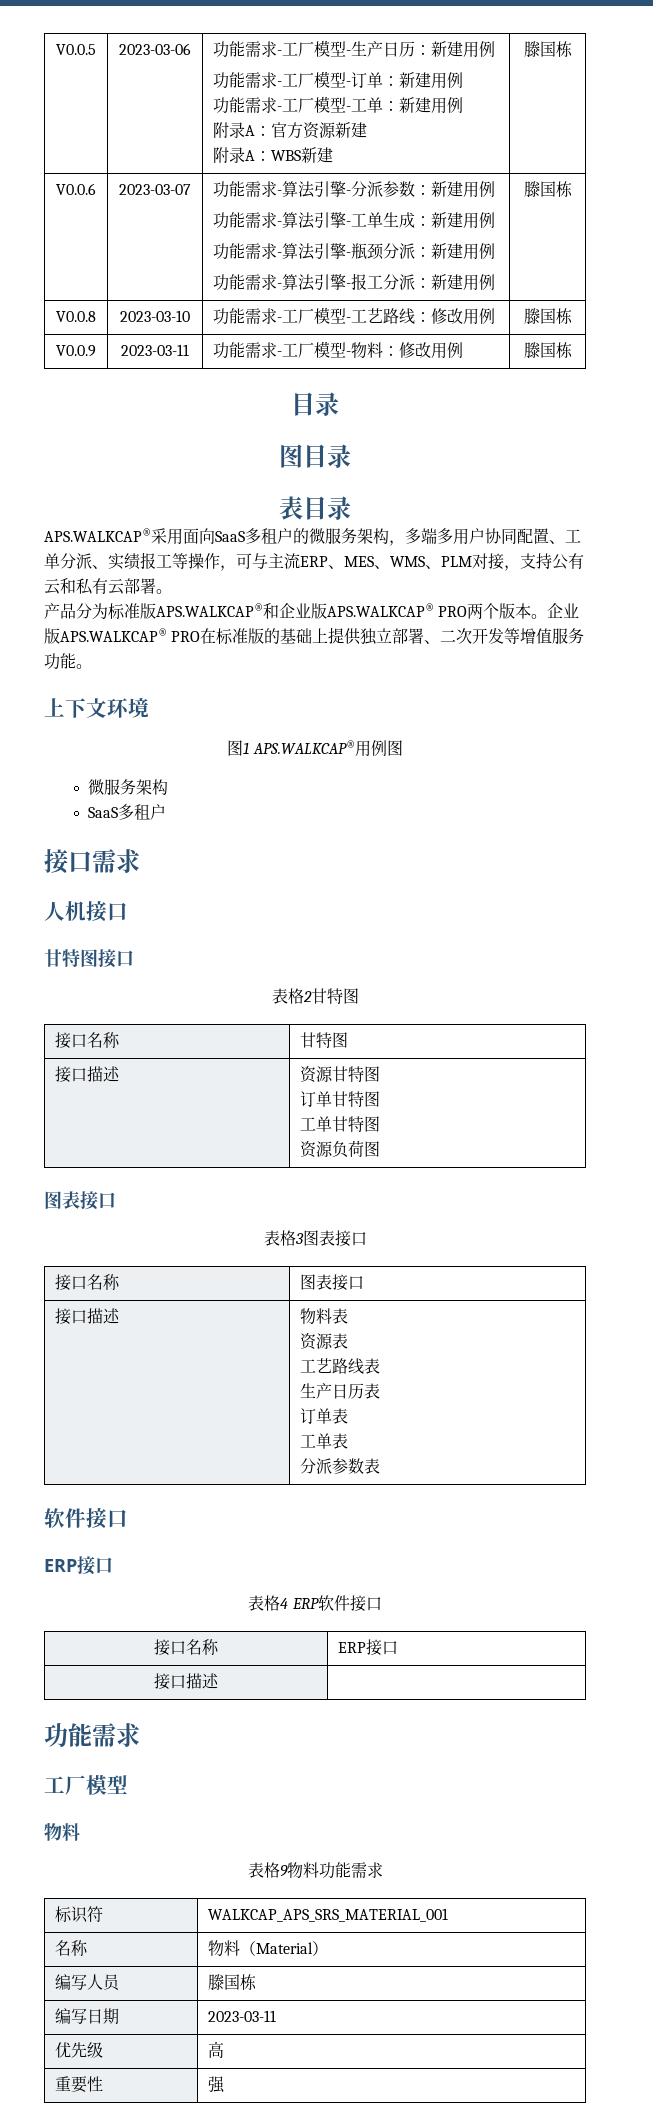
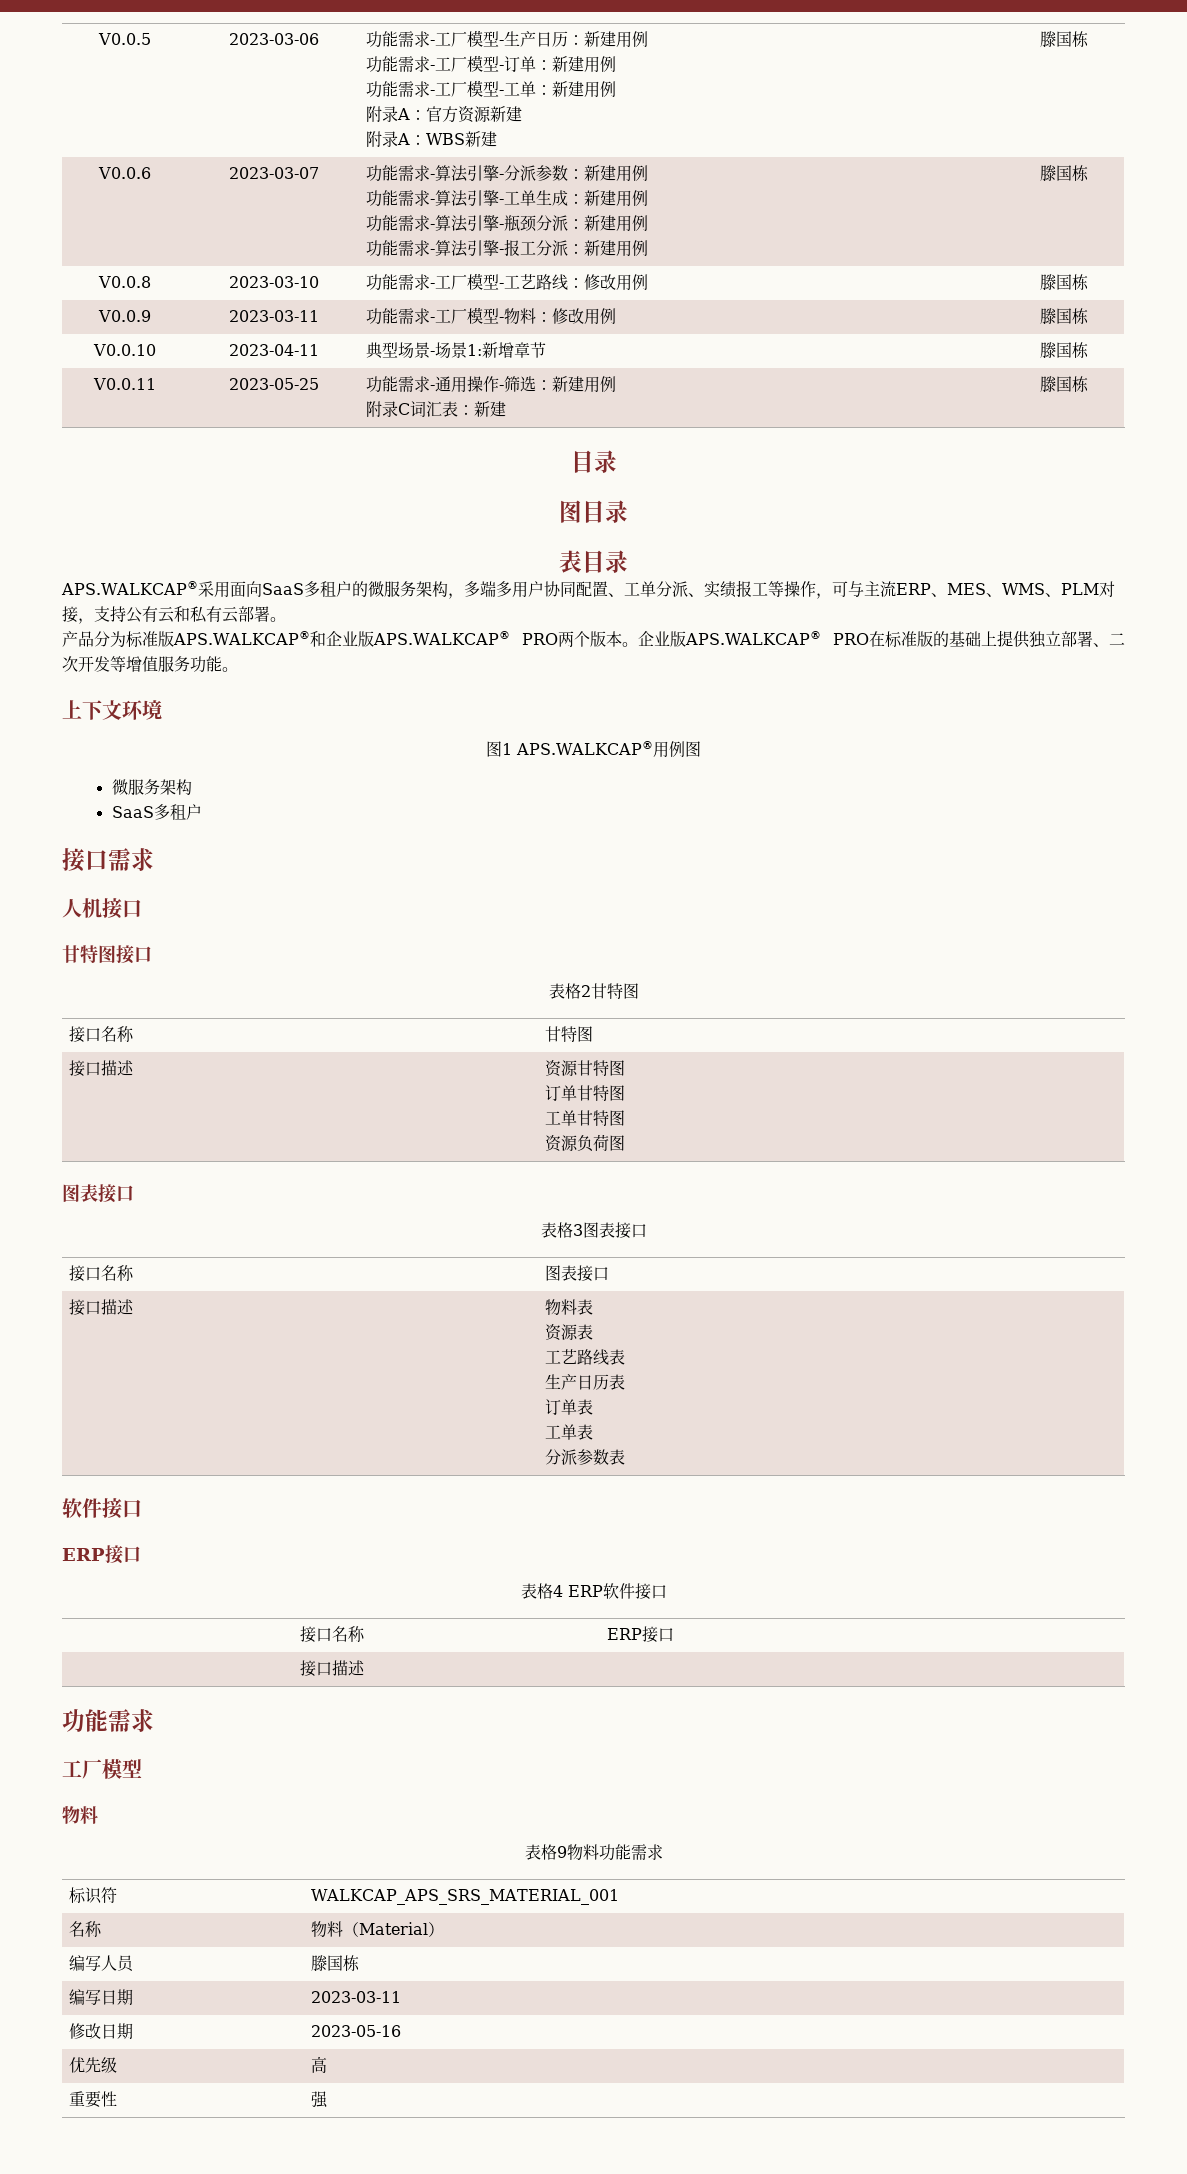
+ V0.0.10 | 2023-04-11 | 典型场景-场景1:新增章节 | 滕国栋
+ V0.0.11 | 2023-05-25 | 功能需求-通用操作-筛选：新建用例
+ 附录C词汇表：新建 | 滕国栋
+ 修改日期 | 2023-05-16

